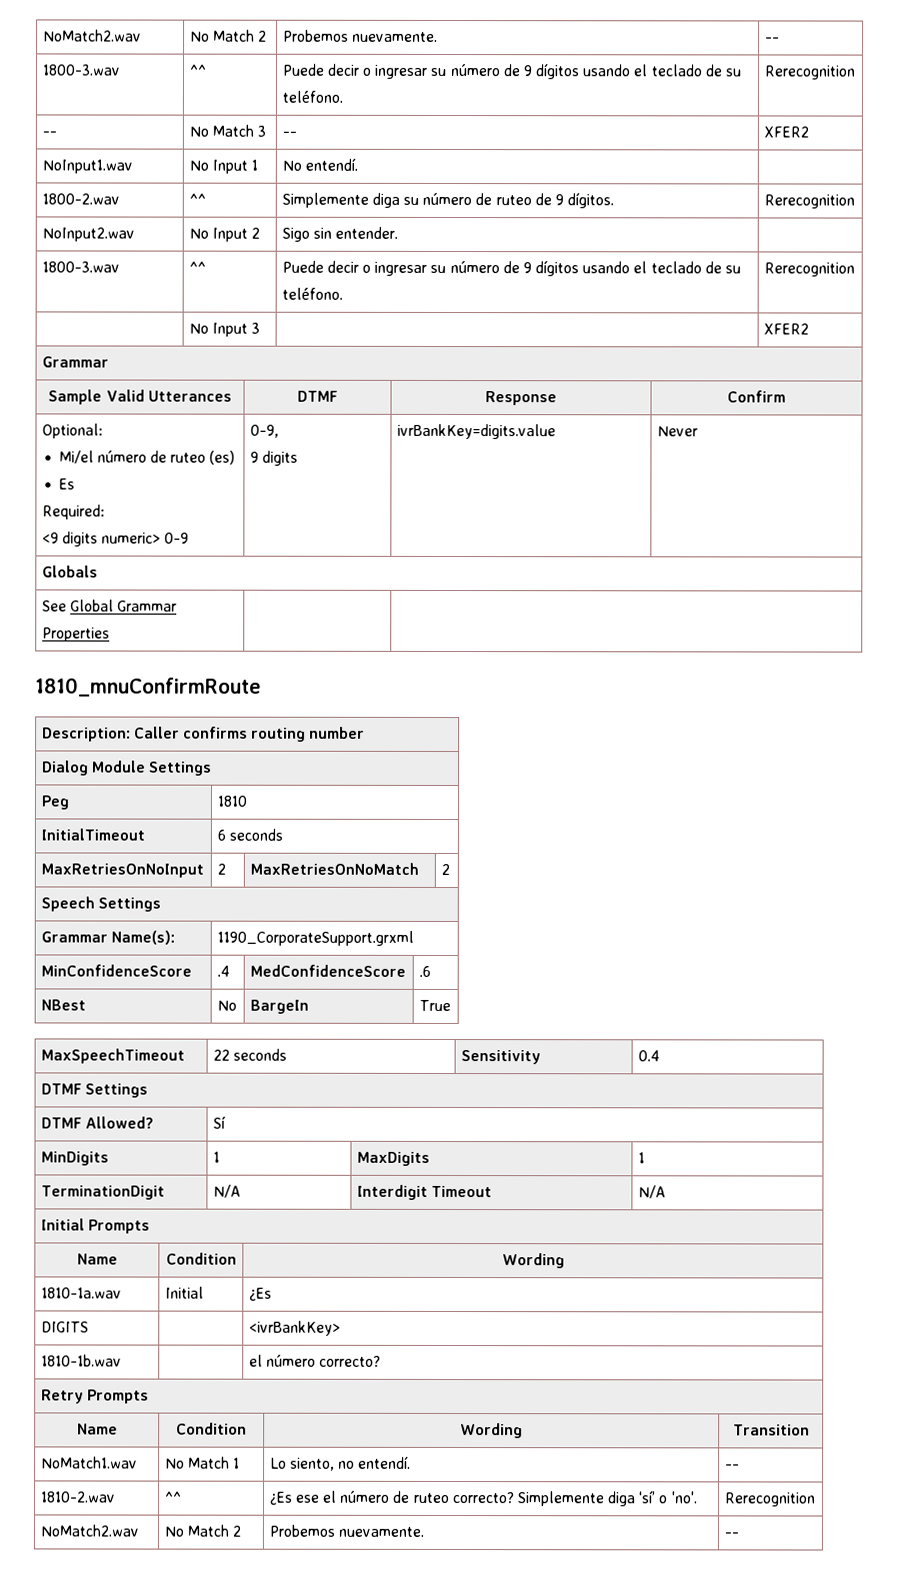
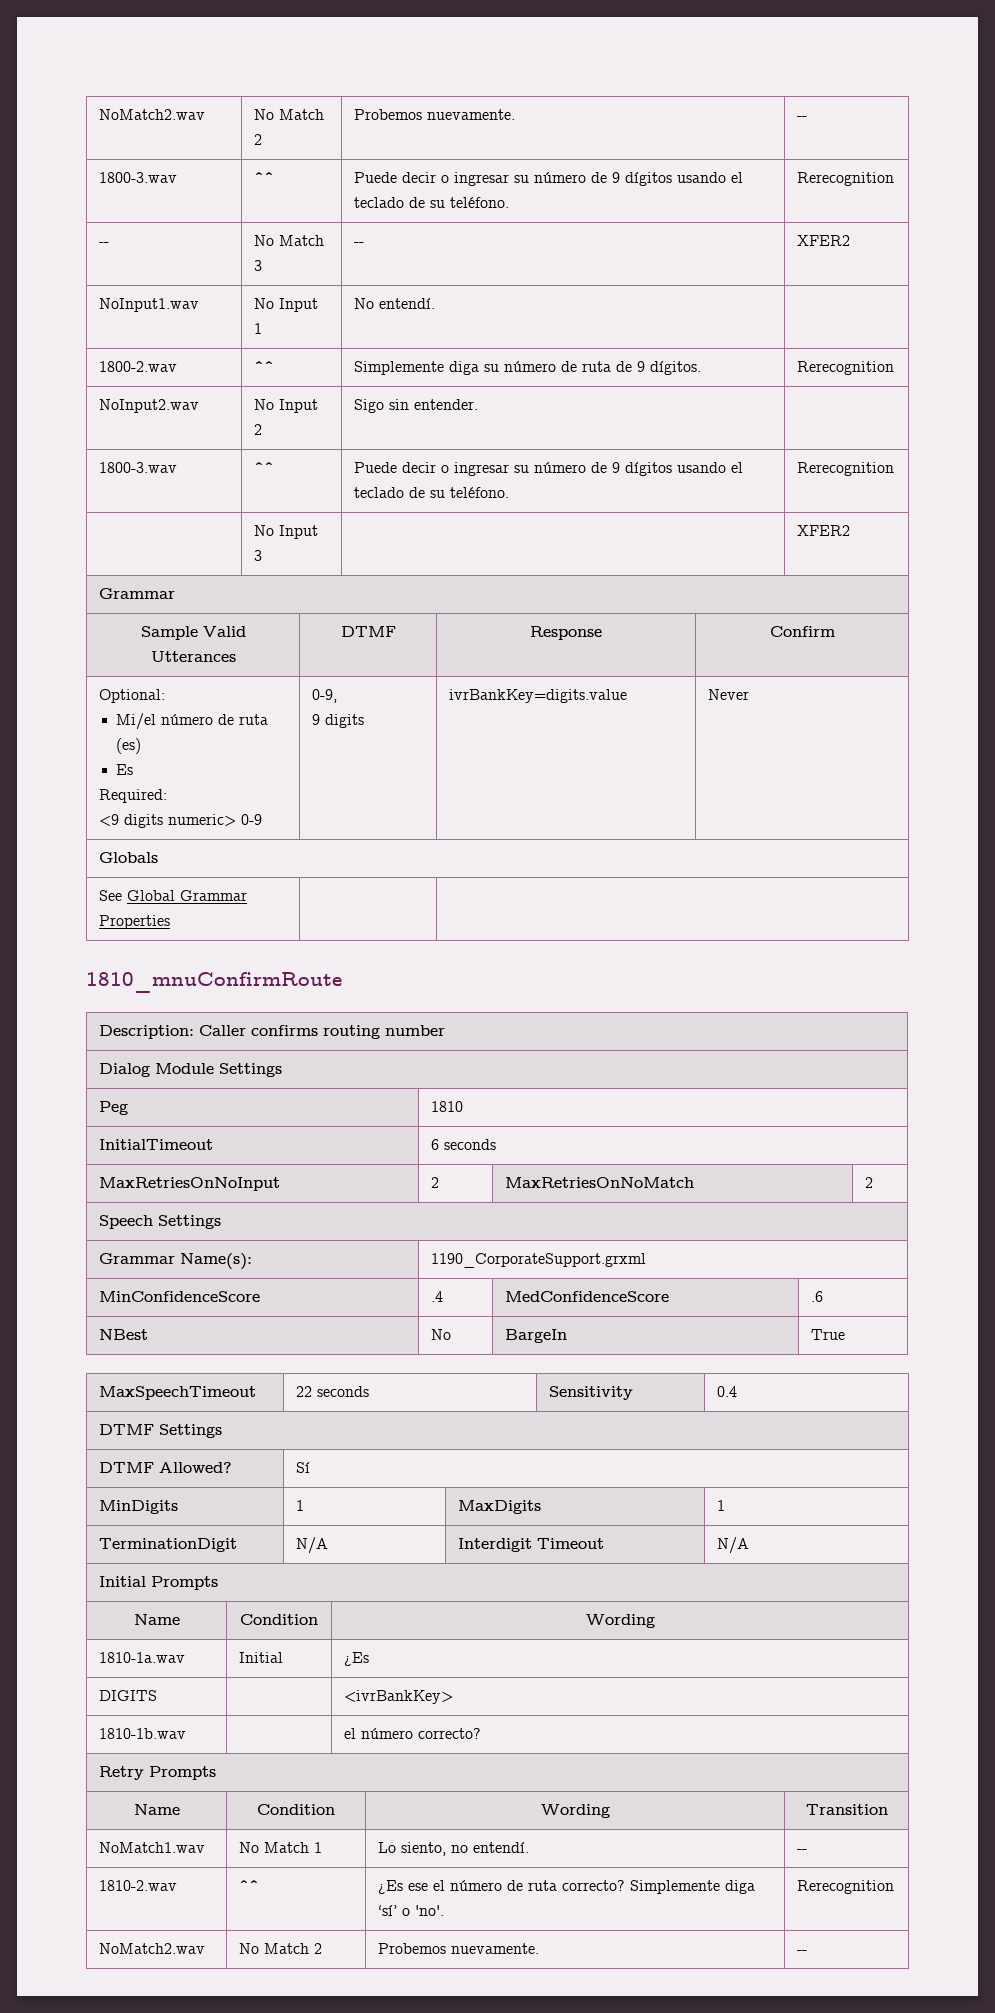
- 1800-2.wav | ^^ | Simplemente diga su número de ruteo de 9 dígitos. | Rerecognition
+ 1800-2.wav | ^^ | Simplemente diga su número de ruta de 9 dígitos. | Rerecognition
  Optional:
- Mi/el número de ruteo (es)
+ Mi/el número de ruta (es)
- 1810-2.wav | ^^ | ¿Es ese el número de ruteo correcto? Simplemente diga ‘sí’ o 'no'. | Rerecognition
+ 1810-2.wav | ^^ | ¿Es ese el número de ruta correcto? Simplemente diga ‘sí’ o 'no'. | Rerecognition

